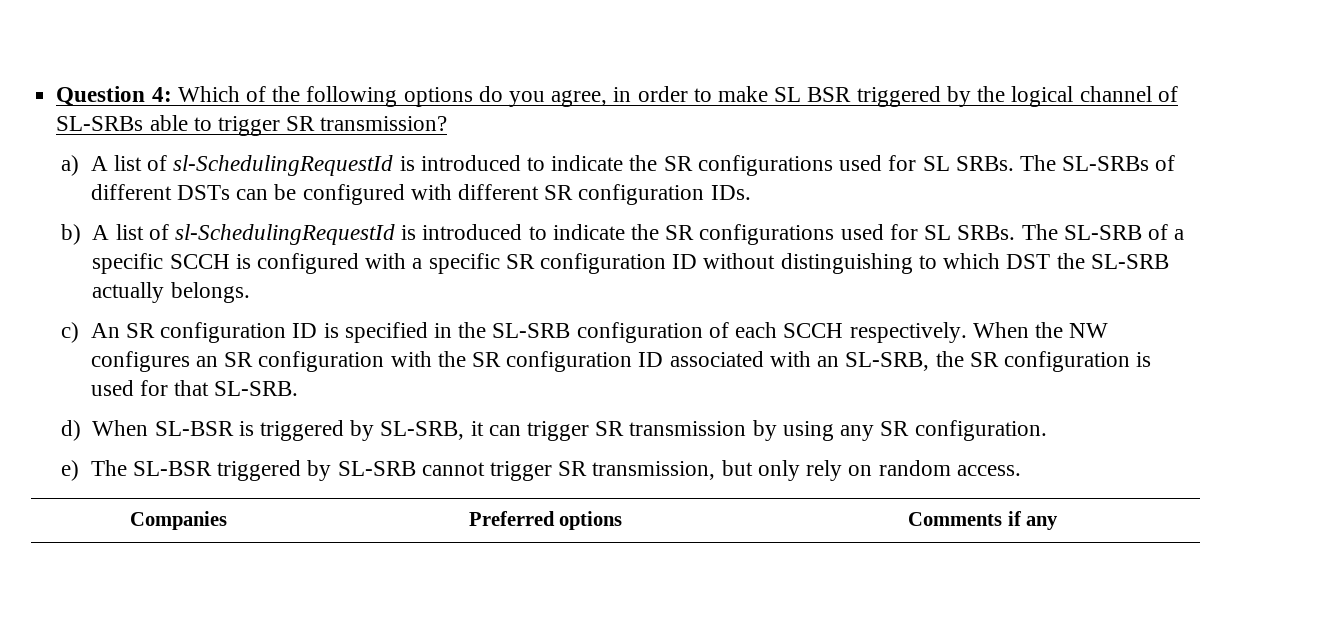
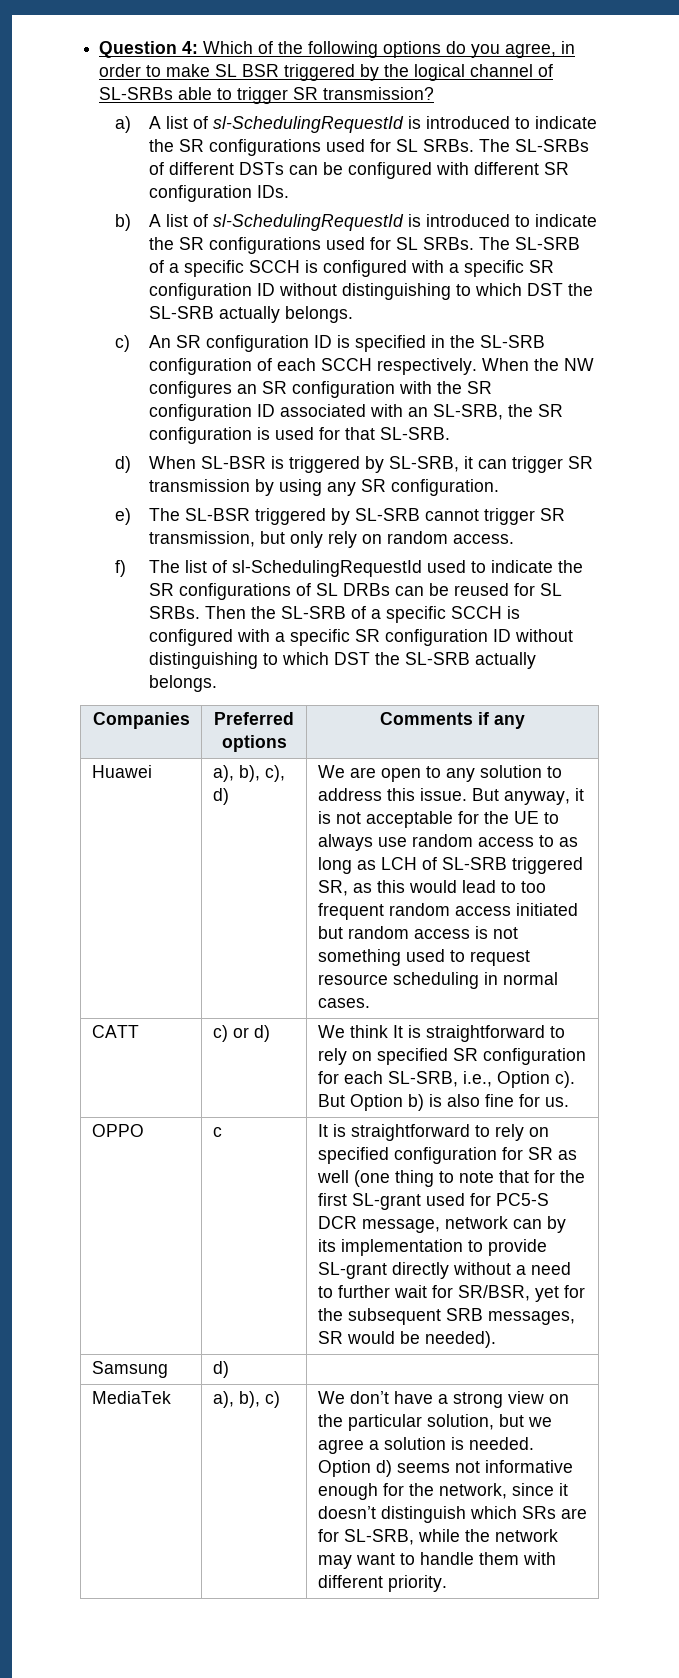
+ f) The list of sl-SchedulingRequestId used to indicate the SR configurations of SL DRBs can be reused for SL SRBs. Then the SL-SRB of a specific SCCH is configured with a specific SR configuration ID without distinguishing to which DST the SL-SRB actually belongs.
+ Huawei | a), b), c), d) | We are open to any solution to address this issue. But anyway, it is not acceptable for the UE to always use random access to as long as LCH of SL-SRB triggered SR, as this would lead to too frequent random access initiated but random access is not something used to request resource scheduling in normal cases.
+ CATT | c) or d) | We think It is straightforward to rely on specified SR configuration for each SL-SRB, i.e., Option c). But Option b) is also fine for us.
+ OPPO | c | It is straightforward to rely on specified configuration for SR as well (one thing to note that for the first SL-grant used for PC5-S DCR message, network can by its implementation to provide SL-grant directly without a need to further wait for SR/BSR, yet for the subsequent SRB messages, SR would be needed).
+ Samsung | d) |
+ MediaTek | a), b), c) | We don’t have a strong view on the particular solution, but we agree a solution is needed. Option d) seems not informative enough for the network, since it doesn’t distinguish which SRs are for SL-SRB, while the network may want to handle them with different priority.

